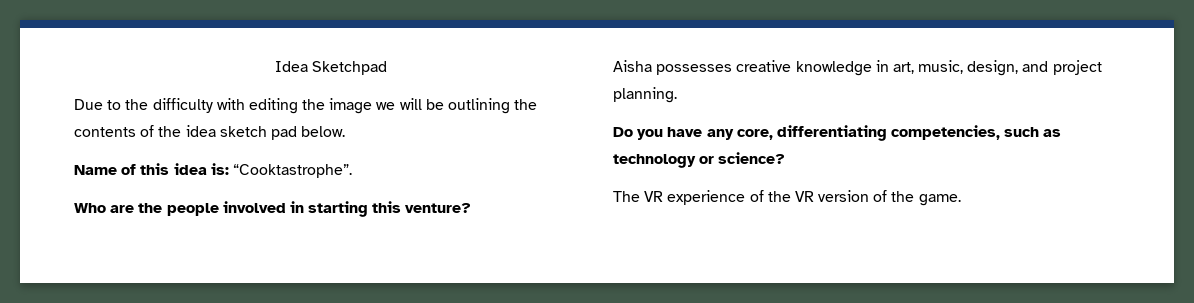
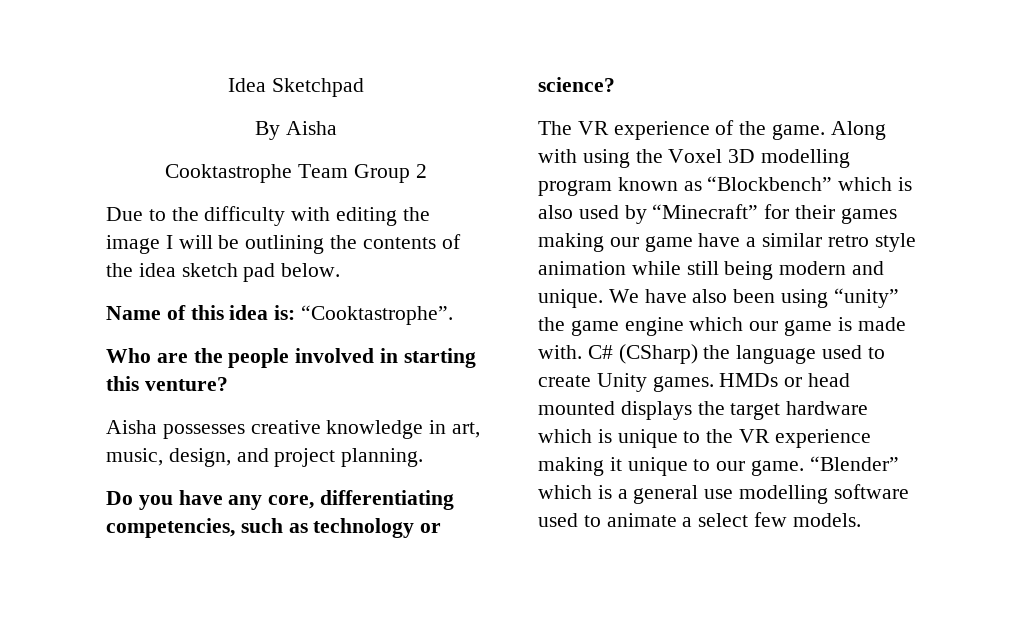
+ By Aisha
+ Cooktastrophe Team Group 2
- Due to the difficulty with editing the image we will be outlining the contents of the idea sketch pad below.
+ Due to the difficulty with editing the image I will be outlining the contents of the idea sketch pad below.
- The VR experience of the VR version of the game.
+ The VR experience of the game. Along with using the Voxel 3D modelling program known as “Blockbench” which is also used by “Minecraft” for their games making our game have a similar retro style animation while still being modern and unique. We have also been using “unity” the game engine which our game is made with. C# (CSharp) the language used to create Unity games. HMDs or head mounted displays the target hardware which is unique to the VR experience making it unique to our game. “Blender” which is a general use modelling software used to animate a select few models.

